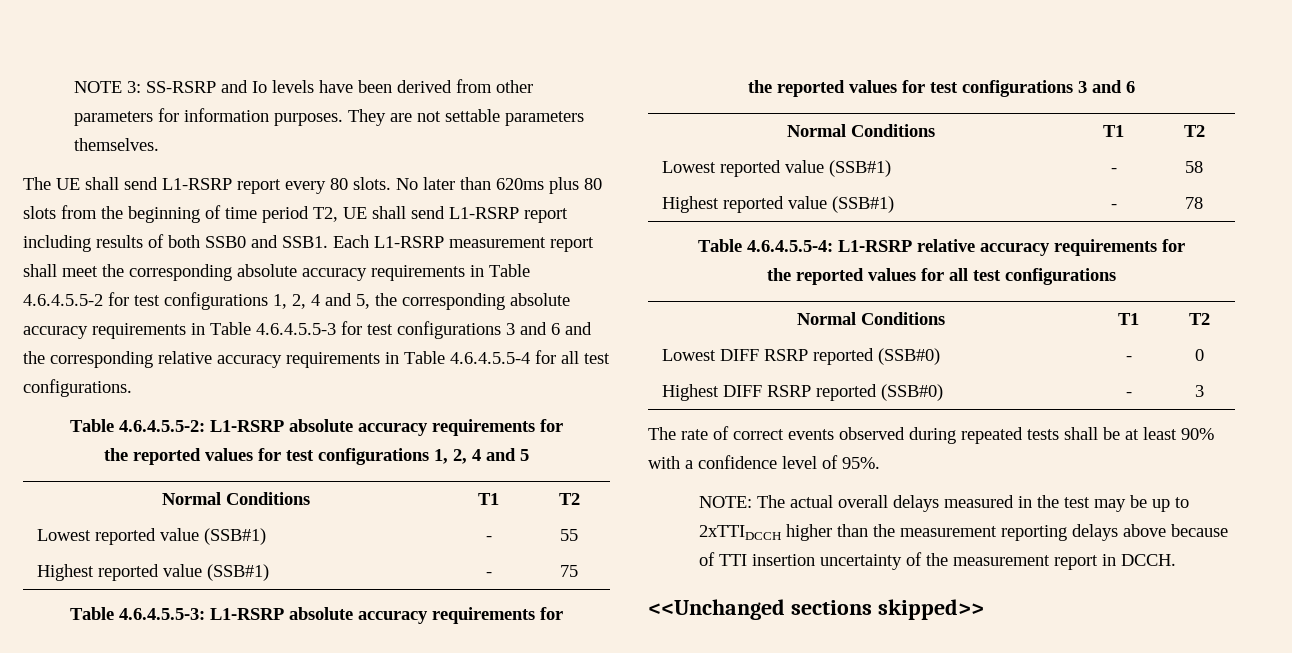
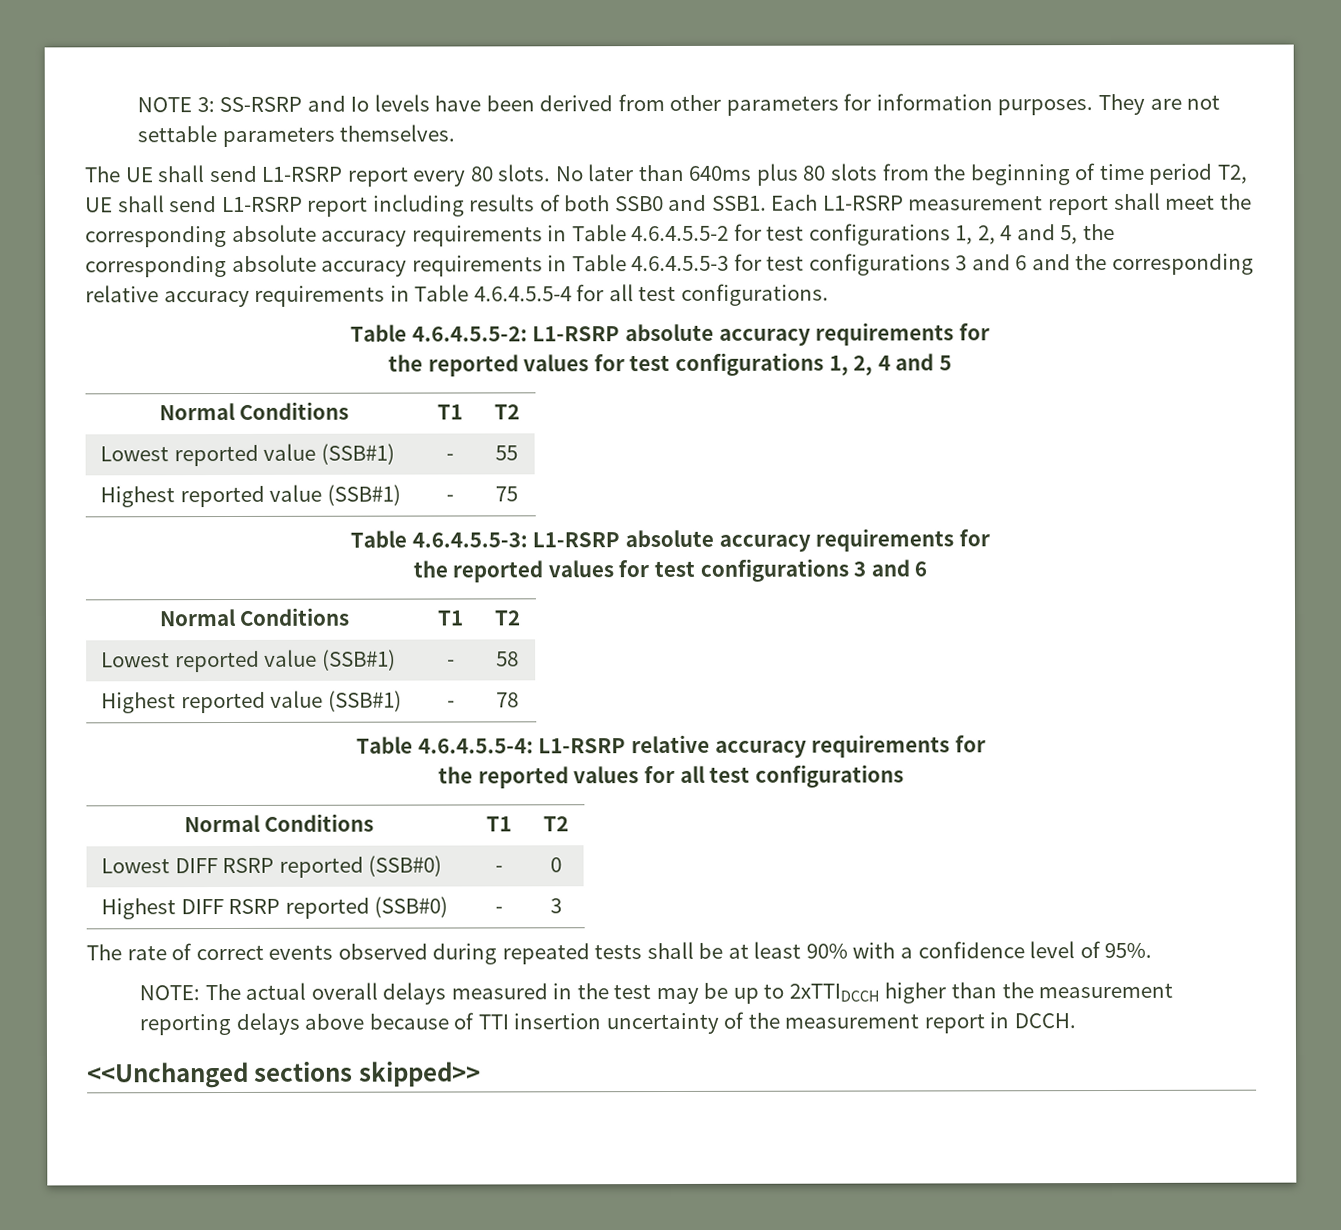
- No later than 620ms plus 80 slots from the beginning of time period T2, UE shall send L1-RSRP report including results of both SSB0 and SSB1.
+ No later than 640ms plus 80 slots from the beginning of time period T2, UE shall send L1-RSRP report including results of both SSB0 and SSB1.

